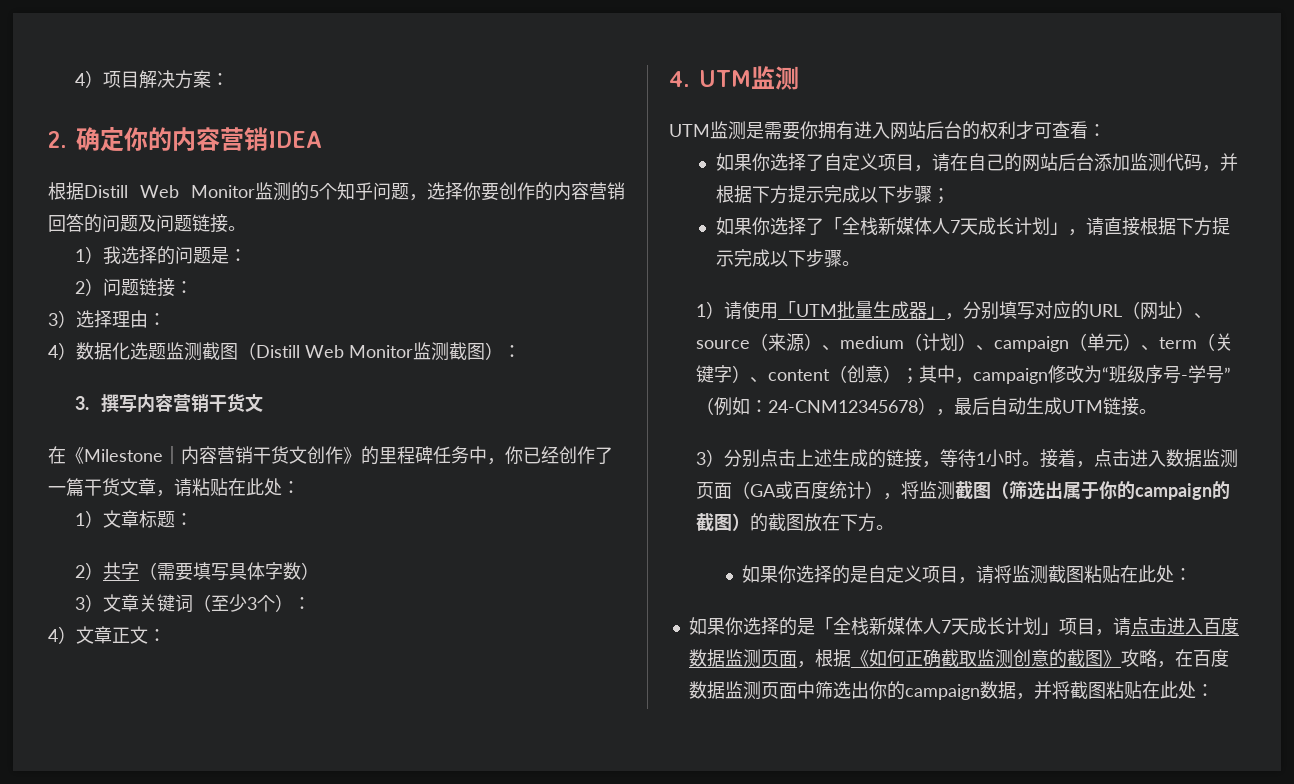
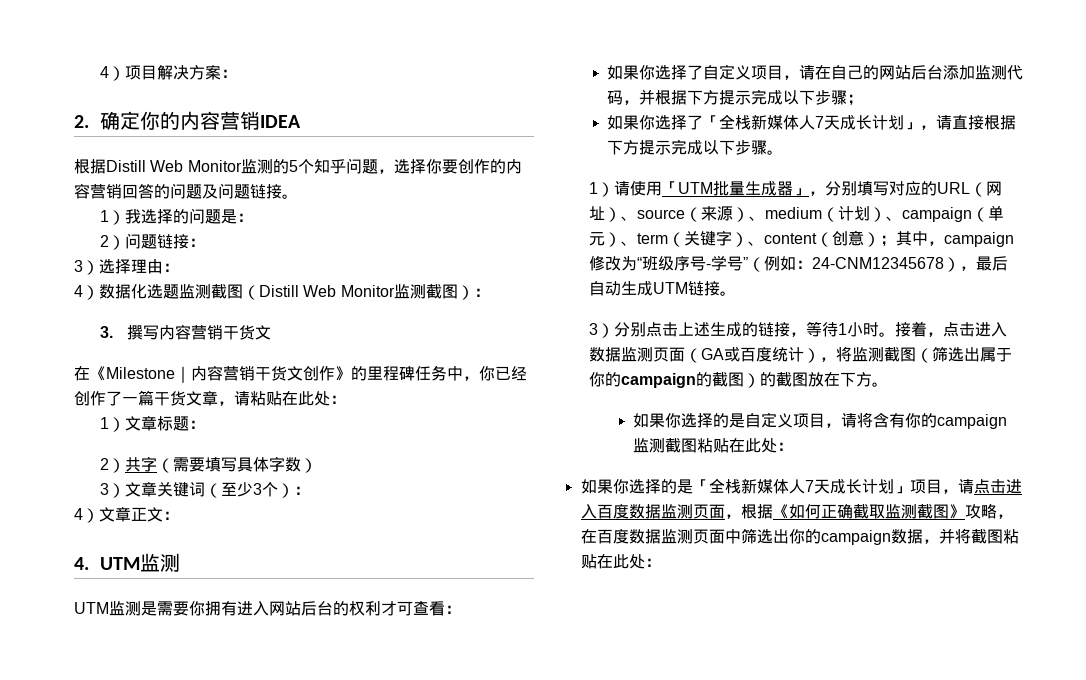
- 如果你选择的是自定义项目，请将监测截图粘贴在此处：
+ 如果你选择的是自定义项目，请将含有你的campaign监测截图粘贴在此处：
- 如果你选择的是「全栈新媒体人7天成长计划」项目，请点击进入百度数据监测页面，根据《如何正确截取监测创意的截图》攻略，在百度数据监测页面中筛选出你的campaign数据，并将截图粘贴在此处：
+ 如果你选择的是「全栈新媒体人7天成长计划」项目，请点击进入百度数据监测页面，根据《如何正确截取监测截图》攻略，在百度数据监测页面中筛选出你的campaign数据，并将截图粘贴在此处：

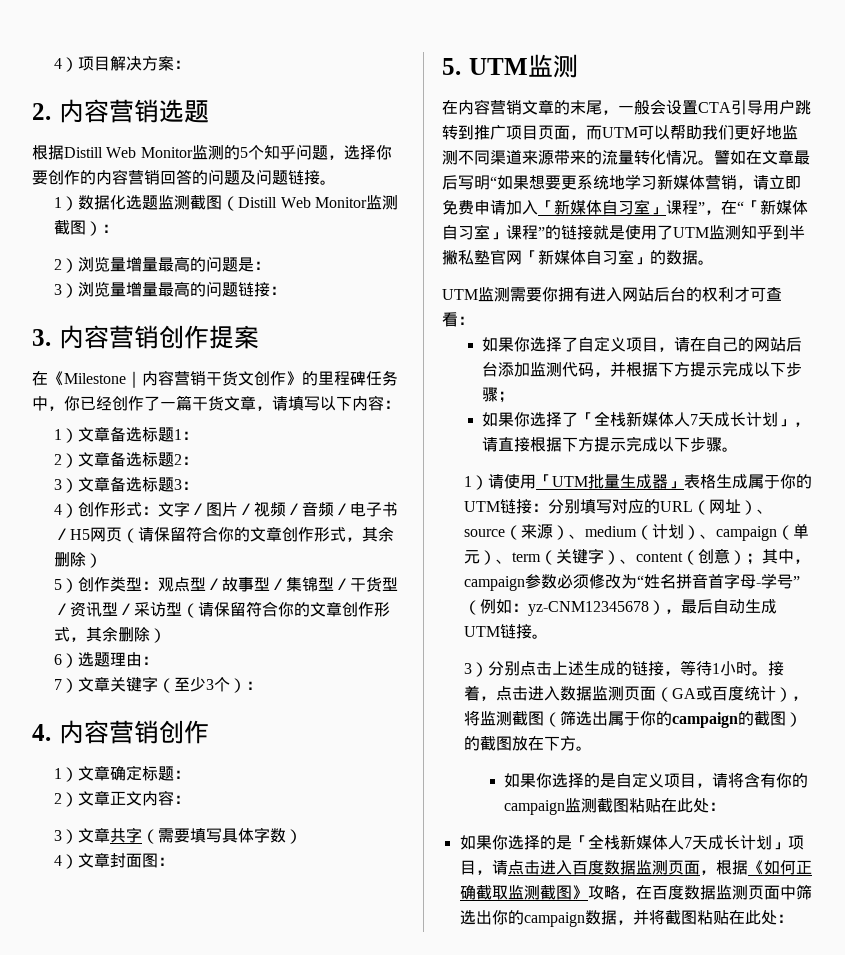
- 2.确定你的内容营销IDEA
+ 2.内容营销选题
- 1）我选择的问题是：
- 2）问题链接：
- 3）选择理由：
- 4）数据化选题监测截图（Distill Web Monitor监测截图）：
+ 1）数据化选题监测截图（Distill Web Monitor监测截图）：
- 3.撰写内容营销干货文
+ 2）浏览量增量最高的问题是：
+ 3）浏览量增量最高的问题链接：
+ 3.内容营销创作提案
- 在《Milestone｜内容营销干货文创作》的里程碑任务中，你已经创作了一篇干货文章，请粘贴在此处：
+ 在《Milestone｜内容营销干货文创作》的里程碑任务中，你已经创作了一篇干货文章，请填写以下内容：
- 1）文章标题：
- 2）共字（需要填写具体字数）
+ 1）文章备选标题1：
+ 2）文章备选标题2：
+ 3）文章备选标题3：
+ 4）创作形式：文字／图片／视频／音频／电子书／H5网页（请保留符合你的文章创作形式，其余删除）
+ 5）创作类型：观点型／故事型／集锦型／干货型／资讯型／采访型（请保留符合你的文章创作形式，其余删除）
+ 6）选题理由：
+ 7）文章关键字（至少3个）：
+ 4.内容营销创作
+ 1）文章确定标题：
+ 2）文章正文内容：
+ 3）文章共字（需要填写具体字数）
- 3）文章关键词（至少3个）：
- 4）文章正文：
- 4. UTM监测
+ 4）文章封面图：
+ 5. UTM监测
- UTM监测是需要你拥有进入网站后台的权利才可查看：
+ 在内容营销文章的末尾，一般会设置CTA引导用户跳转到推广项目页面，而UTM可以帮助我们更好地监测不同渠道来源带来的流量转化情况。譬如在文章最后写明“如果想要更系统地学习新媒体营销，请立即免费申请加入「新媒体自习室」课程”，在“「新媒体自习室」课程”的链接就是使用了UTM监测知乎到半撇私塾官网「新媒体自习室」的数据。
+ UTM监测需要你拥有进入网站后台的权利才可查看：
- 1）请使用「UTM批量生成器」，分别填写对应的URL（网址）、source（来源）、medium（计划）、campaign（单元）、term（关键字）、content（创意）；其中，campaign修改为“班级序号-学号”（例如：24-CNM12345678），最后自动生成UTM链接。
+ 1）请使用「UTM批量生成器」表格生成属于你的UTM链接：分别填写对应的URL（网址）、source（来源）、medium（计划）、campaign（单元）、term（关键字）、content（创意）；其中，campaign参数必须修改为“姓名拼音首字母-学号”（例如：yz-CNM12345678），最后自动生成UTM链接。

